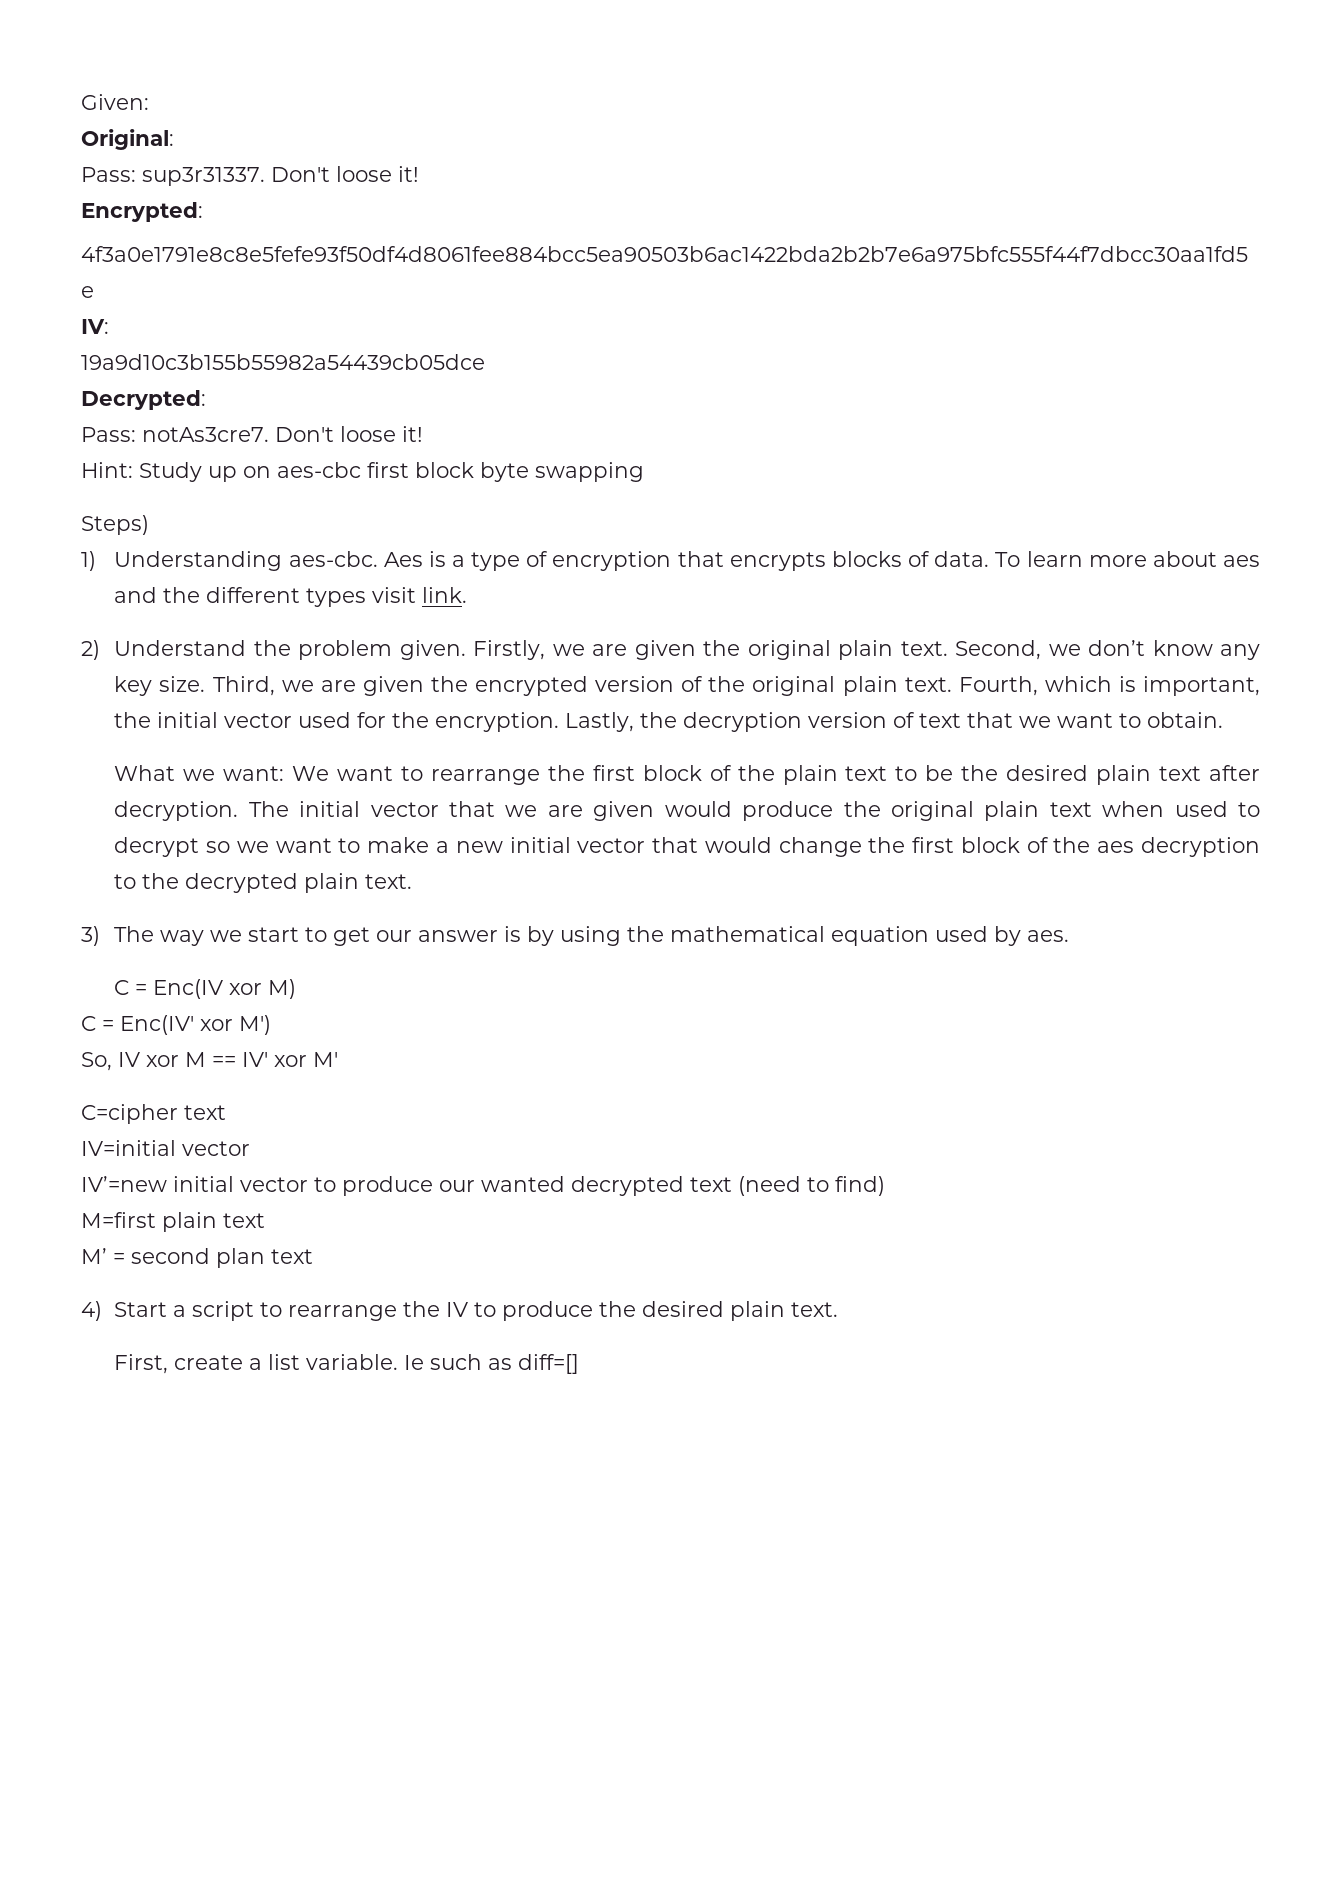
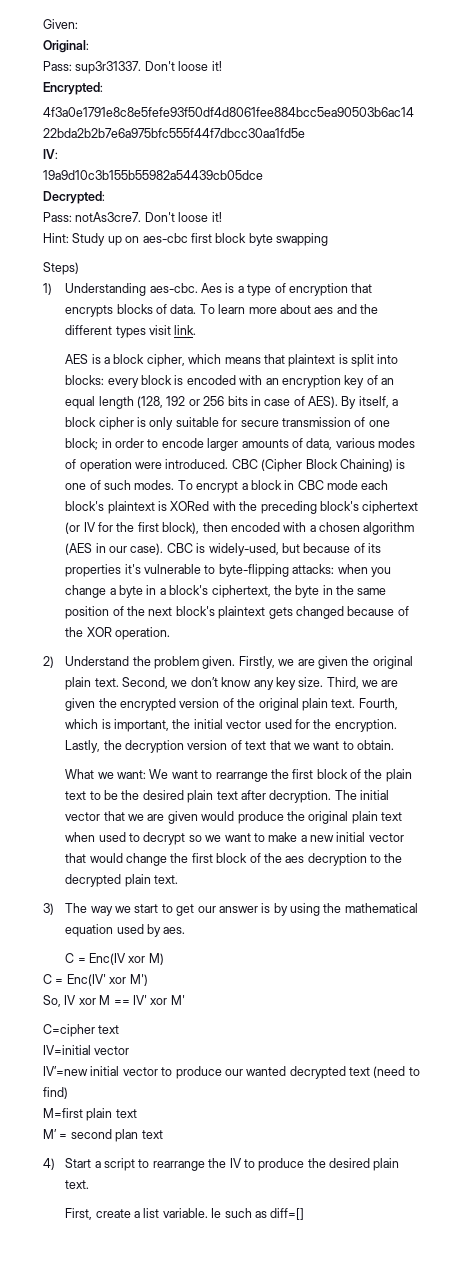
+ AES is a block cipher, which means that plaintext is split into blocks: every block is encoded with an encryption key of an equal length (128, 192 or 256 bits in case of AES). By itself, a block cipher is only suitable for secure transmission of one block; in order to encode larger amounts of data, various modes of operation were introduced. CBC (Cipher Block Chaining) is one of such modes. To encrypt a block in CBC mode each block's plaintext is XORed with the preceding block's ciphertext (or IV for the first block), then encoded with a chosen algorithm (AES in our case). CBC is widely-used, but because of its properties it's vulnerable to byte-flipping attacks: when you change a byte in a block's ciphertext, the byte in the same position of the next block's plaintext gets changed because of the XOR operation.

